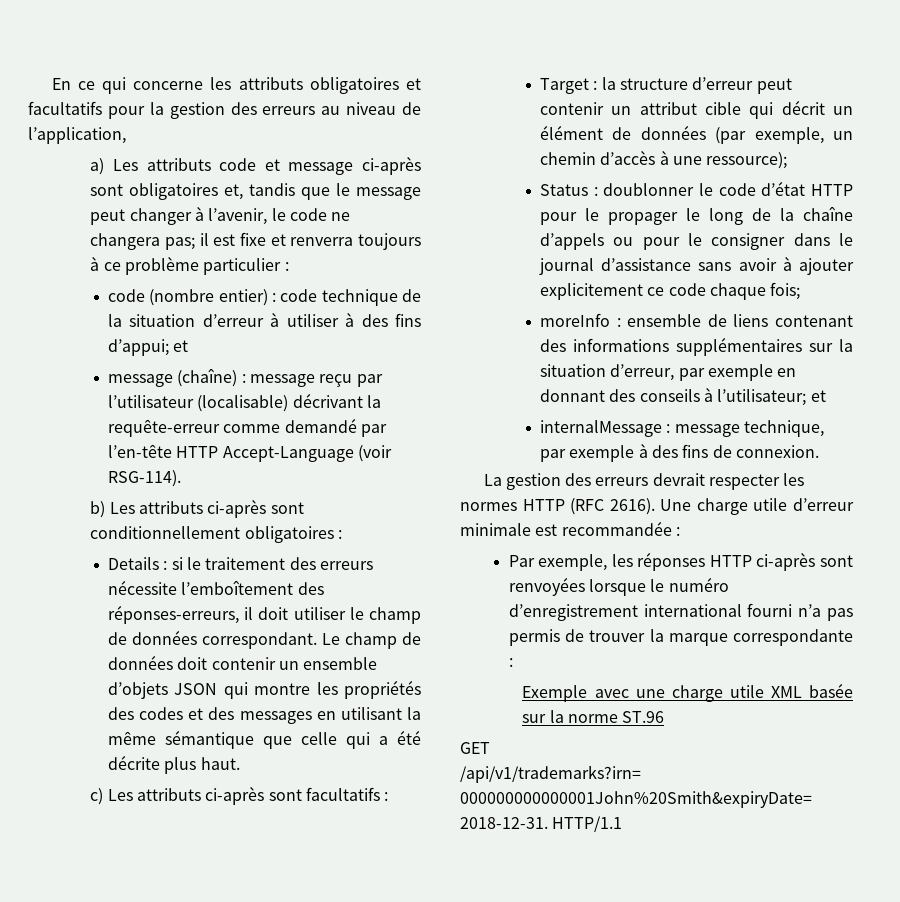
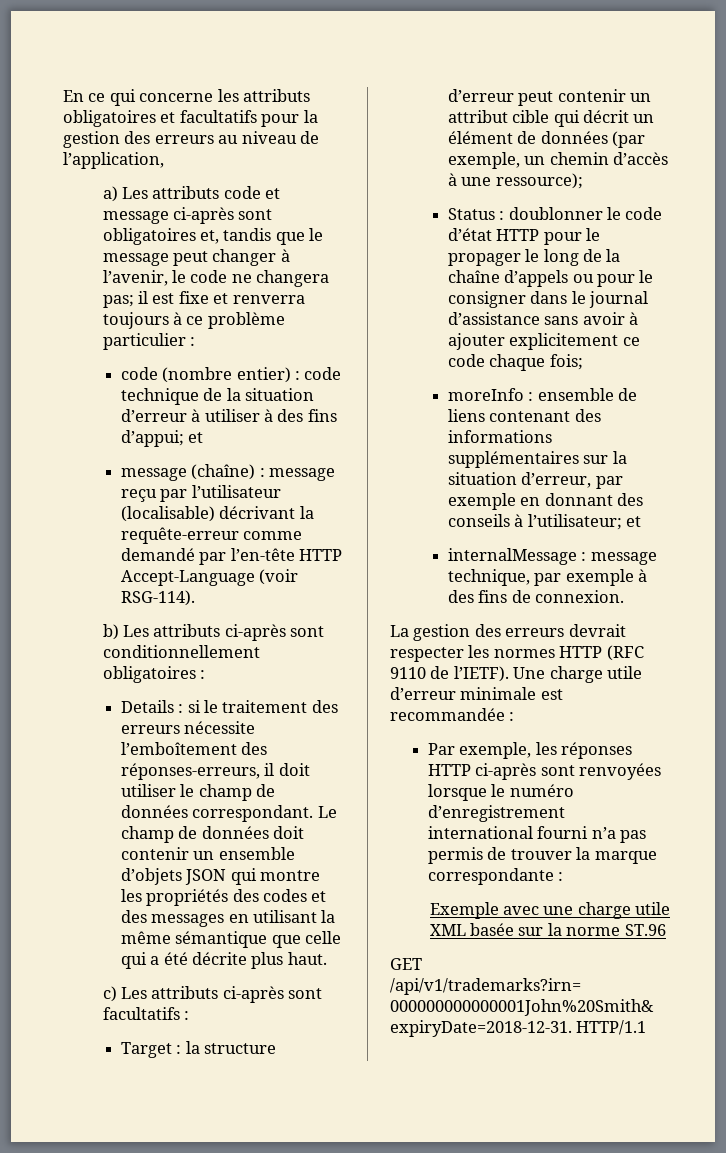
- La gestion des erreurs devrait respecter les normes HTTP (RFC 2616).
+ La gestion des erreurs devrait respecter les normes HTTP (RFC 9110 de l’IETF).

